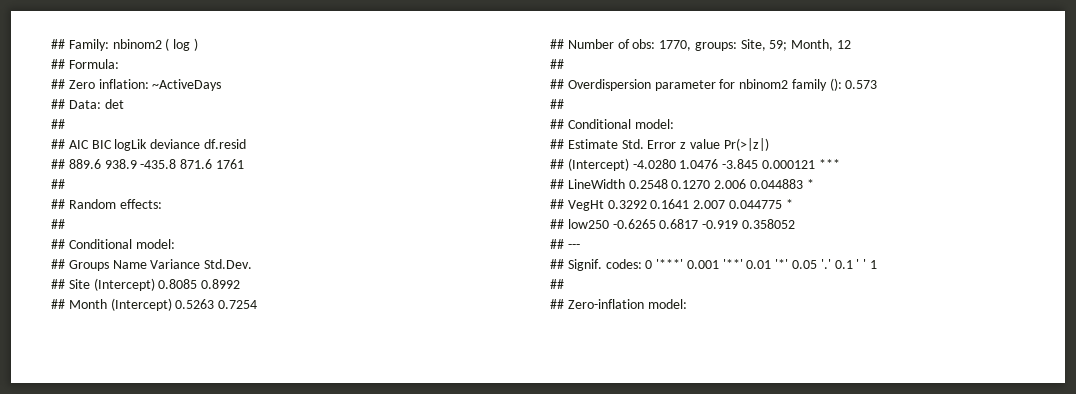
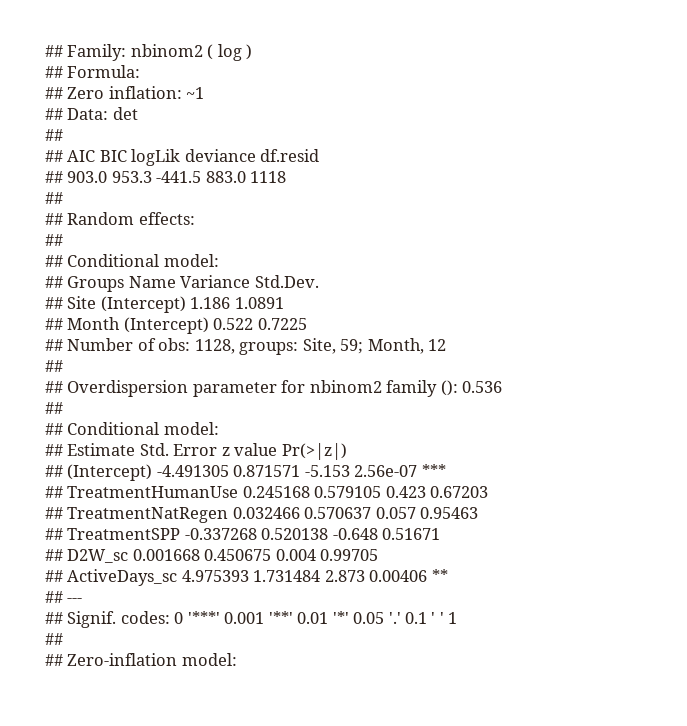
- ## Zero inflation: ~ActiveDays
+ ## Zero inflation: ~1
- ## 889.6 938.9 -435.8 871.6 1761
+ ## 903.0 953.3 -441.5 883.0 1118
- ## Site (Intercept) 0.8085 0.8992
+ ## Site (Intercept) 1.186 1.0891
- ## Month (Intercept) 0.5263 0.7254
+ ## Month (Intercept) 0.522 0.7225
- ## Number of obs: 1770, groups: Site, 59; Month, 12
+ ## Number of obs: 1128, groups: Site, 59; Month, 12
- ## Overdispersion parameter for nbinom2 family (): 0.573
+ ## Overdispersion parameter for nbinom2 family (): 0.536
- ## (Intercept) -4.0280 1.0476 -3.845 0.000121 ***
- ## LineWidth 0.2548 0.1270 2.006 0.044883 *
- ## VegHt 0.3292 0.1641 2.007 0.044775 *
- ## low250 -0.6265 0.6817 -0.919 0.358052
+ ## (Intercept) -4.491305 0.871571 -5.153 2.56e-07 ***
+ ## TreatmentHumanUse 0.245168 0.579105 0.423 0.67203
+ ## TreatmentNatRegen 0.032466 0.570637 0.057 0.95463
+ ## TreatmentSPP -0.337268 0.520138 -0.648 0.51671
+ ## D2W_sc 0.001668 0.450675 0.004 0.99705
+ ## ActiveDays_sc 4.975393 1.731484 2.873 0.00406 **

